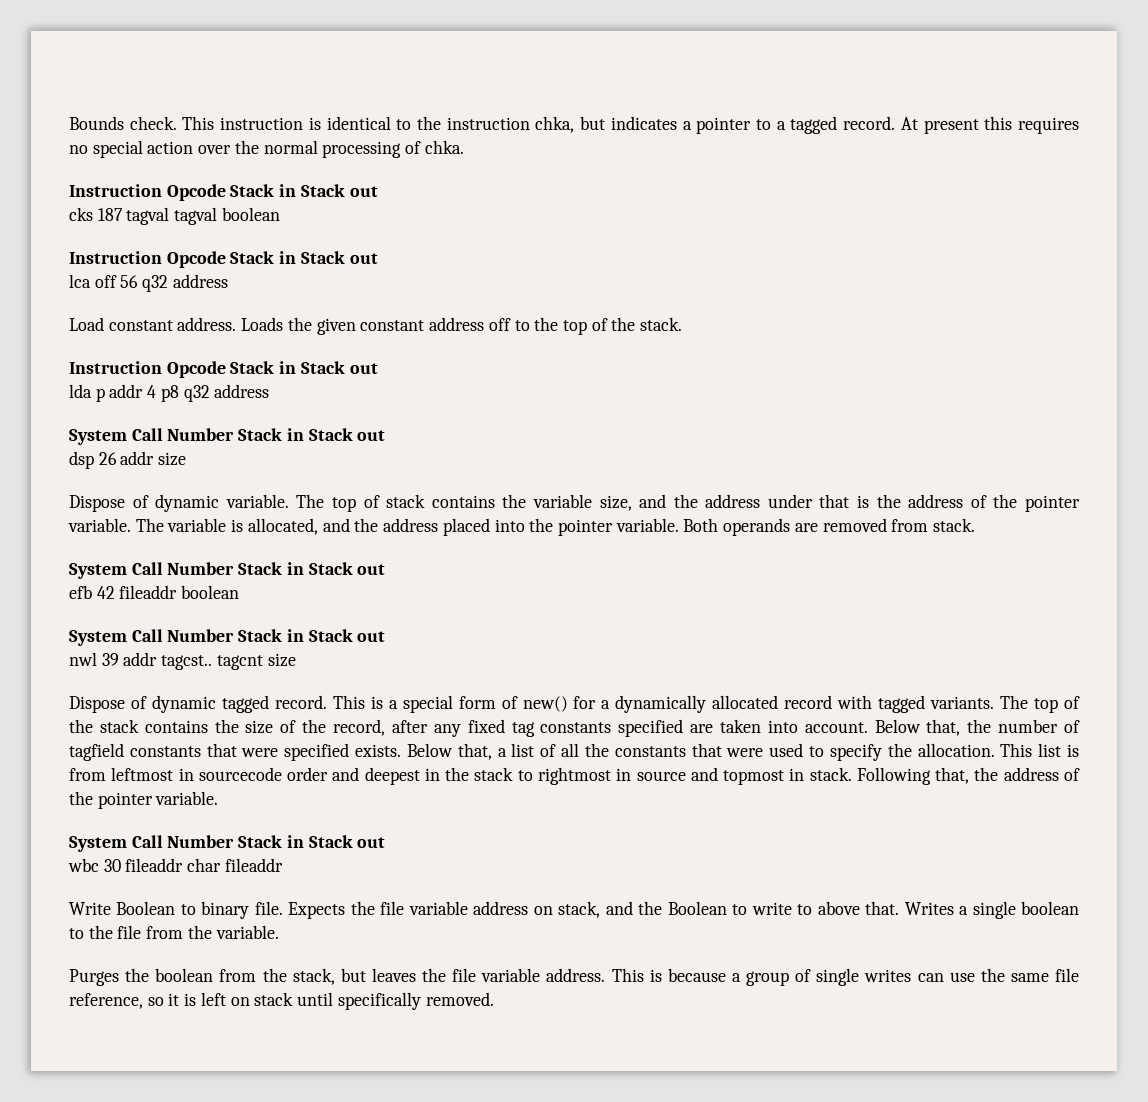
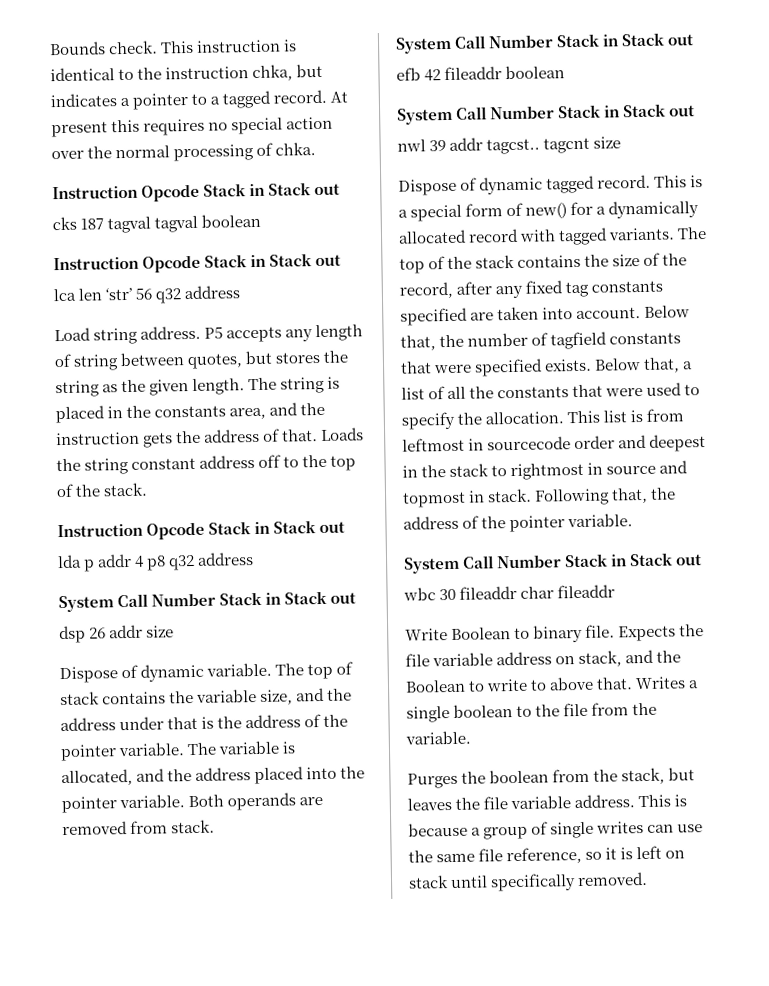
- lca off 56 q32 address
+ lca len ‘str’ 56 q32 address
- Load constant address.
+ Load string address. P5 accepts any length of string between quotes, but stores the string as the given length. The string is placed in the constants area, and the instruction gets the address of that.
- Loads the given constant address off to the top of the stack.
+ Loads the string constant address off to the top of the stack.

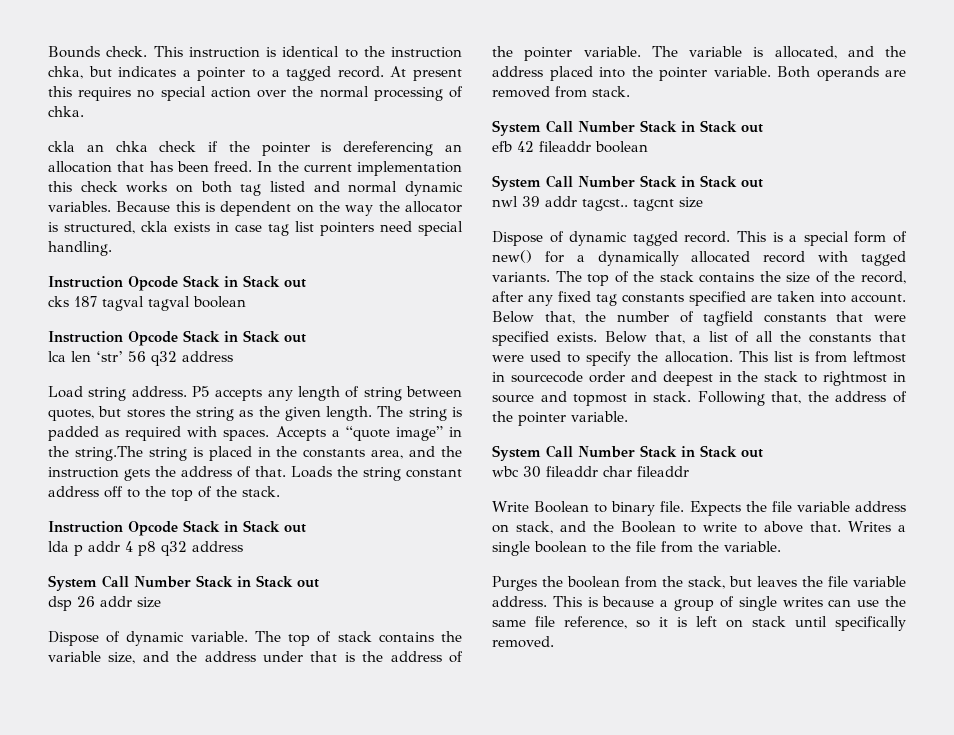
+ ckla an chka check if the pointer is dereferencing an allocation that has been freed. In the current implementation this check works on both tag listed and normal dynamic variables. Because this is dependent on the way the allocator is structured, ckla exists in case tag list pointers need special handling.
- The string is placed in the constants area, and the instruction gets the address of that.
+ The string is padded as required with spaces. Accepts a “quote image” in the string.The string is placed in the constants area, and the instruction gets the address of that.

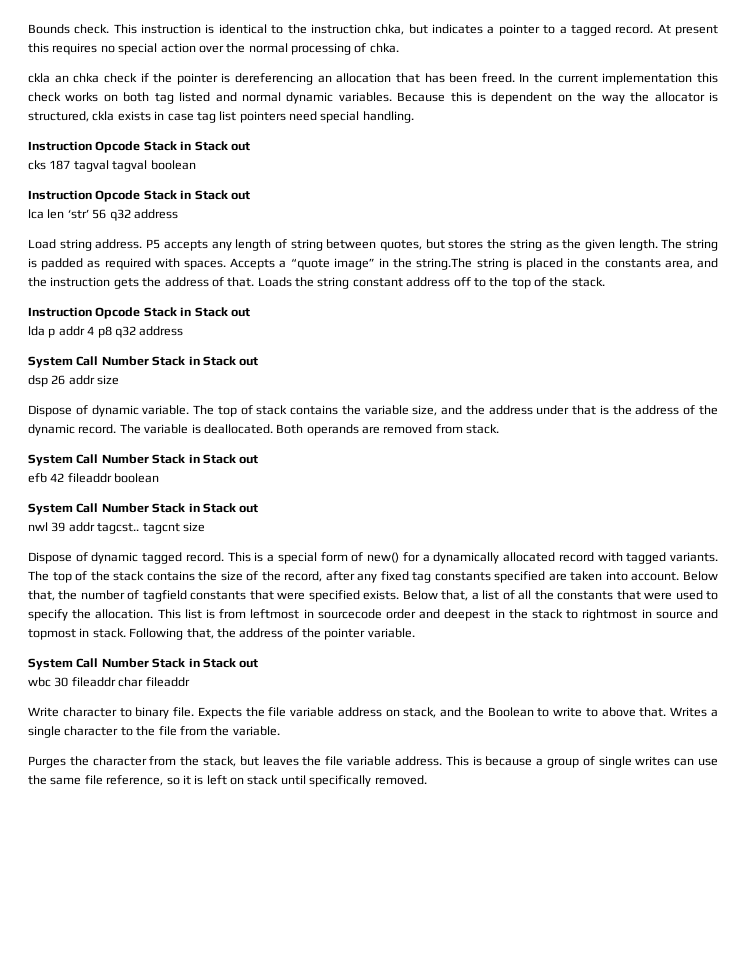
- The top of stack contains the variable size, and the address under that is the address of the pointer variable.
+ The top of stack contains the variable size, and the address under that is the address of the dynamic record.
- The variable is allocated, and the address placed into the pointer variable.
+ The variable is deallocated.
- Write Boolean to binary file.
+ Write character to binary file.
- Writes a single boolean to the file from the variable.
+ Writes a single character to the file from the variable.
- Purges the boolean from the stack, but leaves the file variable address.
+ Purges the character from the stack, but leaves the file variable address.

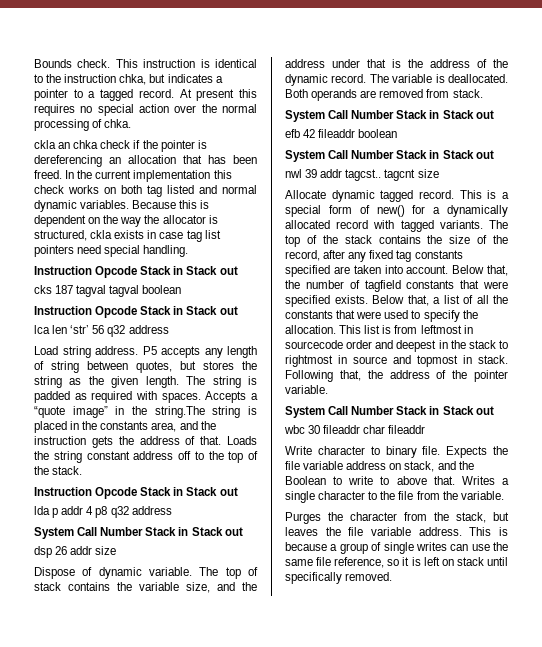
- Dispose of dynamic tagged record.
+ Allocate dynamic tagged record.

